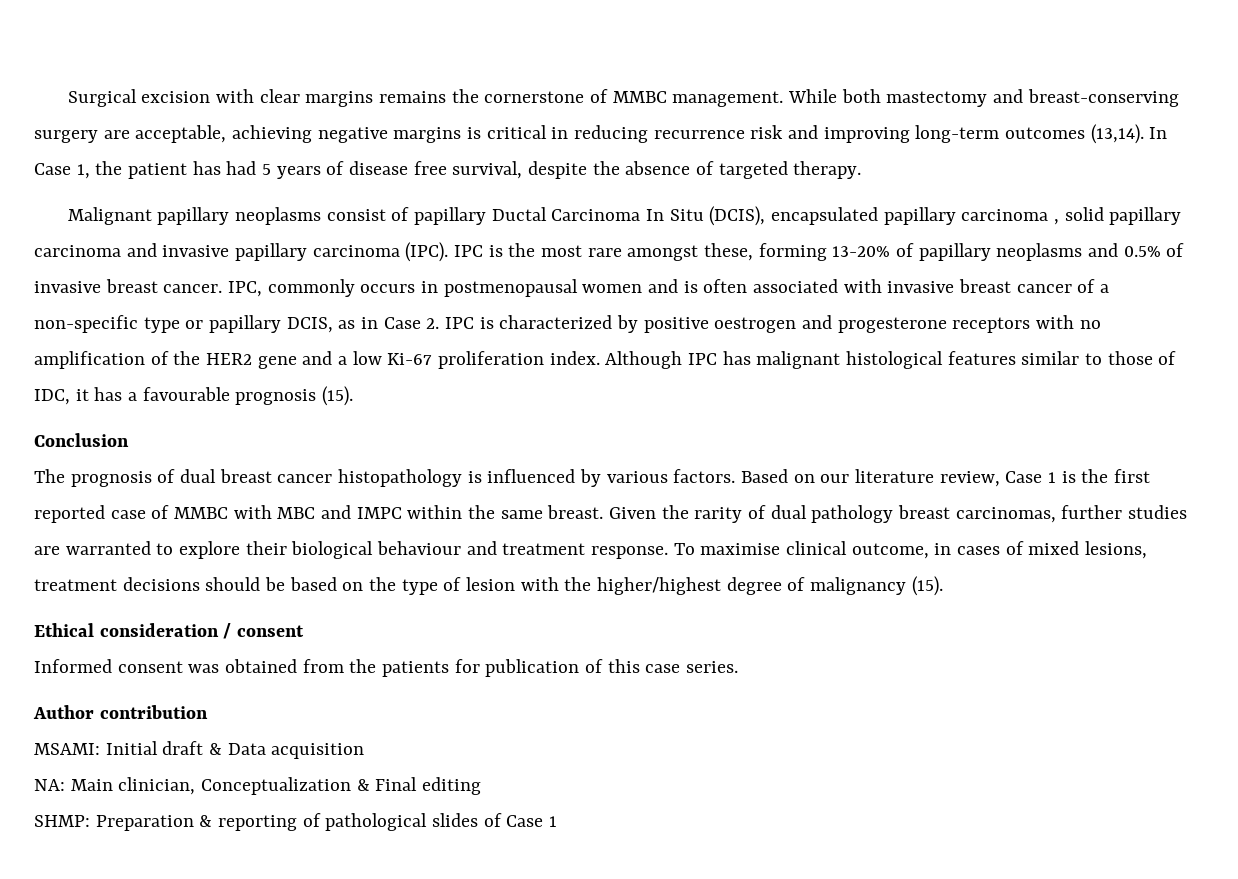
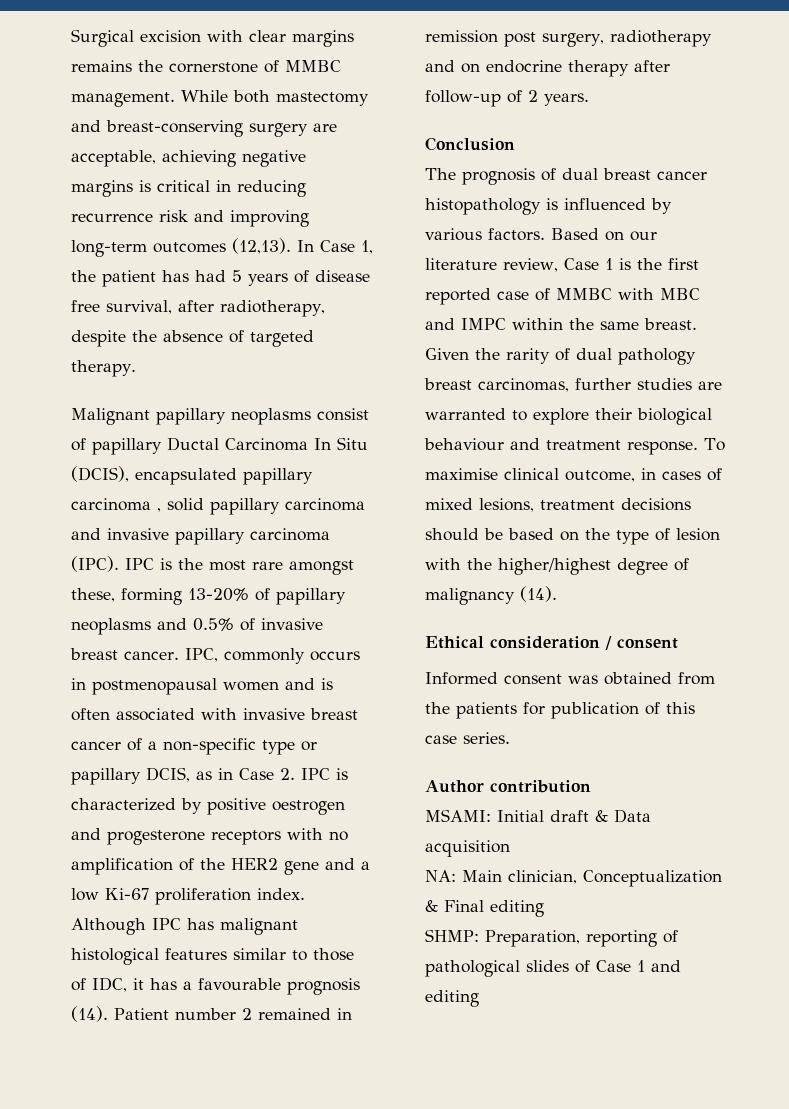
- While both mastectomy and breast-conserving surgery are acceptable, achieving negative margins is critical in reducing recurrence risk and improving long-term outcomes (13,14).
+ While both mastectomy and breast-conserving surgery are acceptable, achieving negative margins is critical in reducing recurrence risk and improving long-term outcomes (12,13).
- In Case 1, the patient has had 5 years of disease free survival, despite the absence of targeted therapy.
+ In Case 1, the patient has had 5 years of disease free survival, after radiotherapy, despite the absence of targeted therapy.
- Although IPC has malignant histological features similar to those of IDC, it has a favourable prognosis (15).
+ Although IPC has malignant histological features similar to those of IDC, it has a favourable prognosis (14). Patient number 2 remained in remission post surgery, radiotherapy and on endocrine therapy after follow-up of 2 years.
- To maximise clinical outcome, in cases of mixed lesions, treatment decisions should be based on the type of lesion with the higher/highest degree of malignancy (15).
+ To maximise clinical outcome, in cases of mixed lesions, treatment decisions should be based on the type of lesion with the higher/highest degree of malignancy (14).
- SHMP: Preparation & reporting of pathological slides of Case 1
+ SHMP: Preparation, reporting of pathological slides of Case 1 and editing

